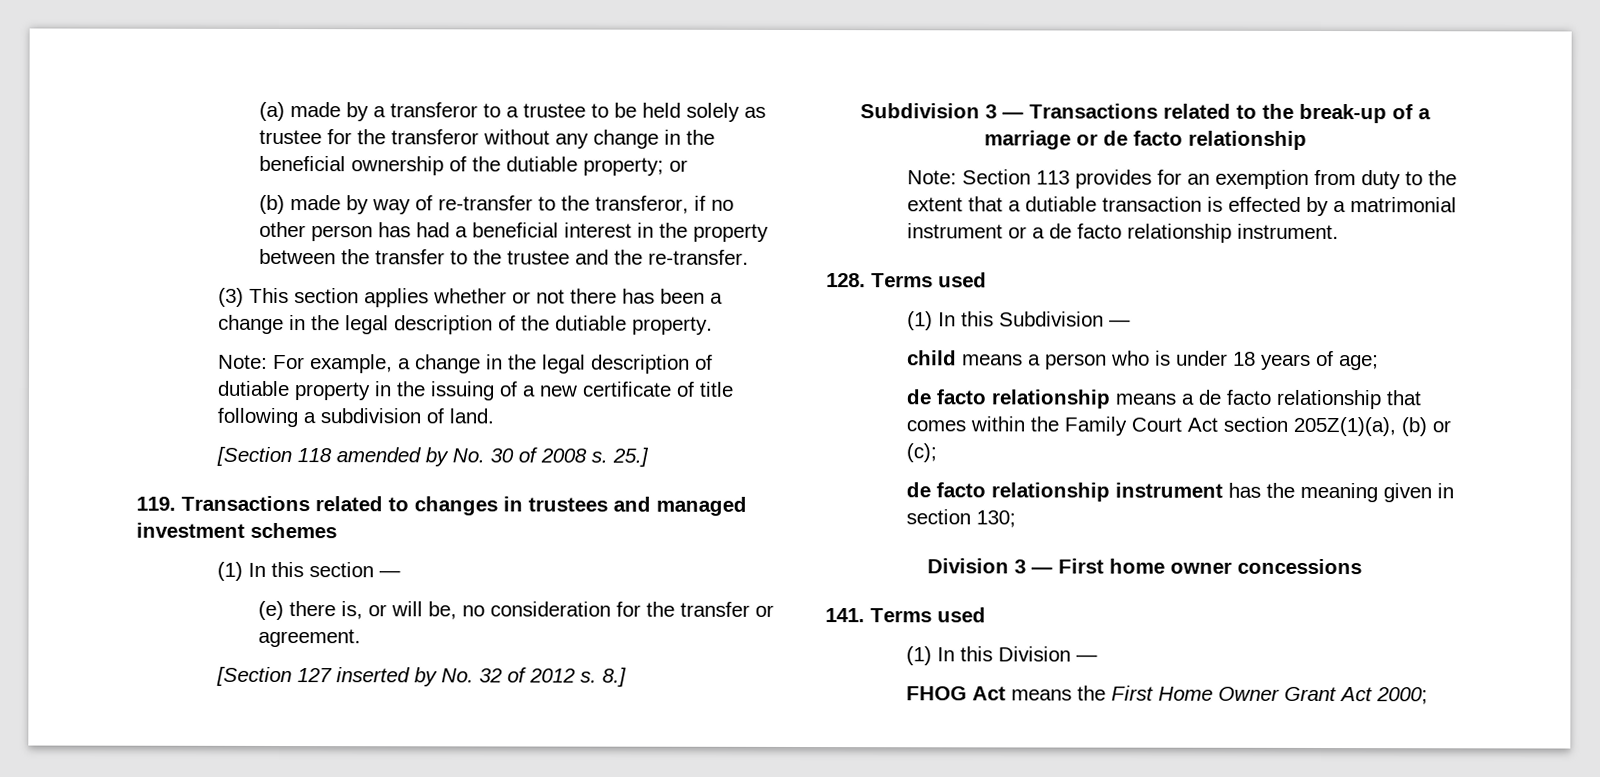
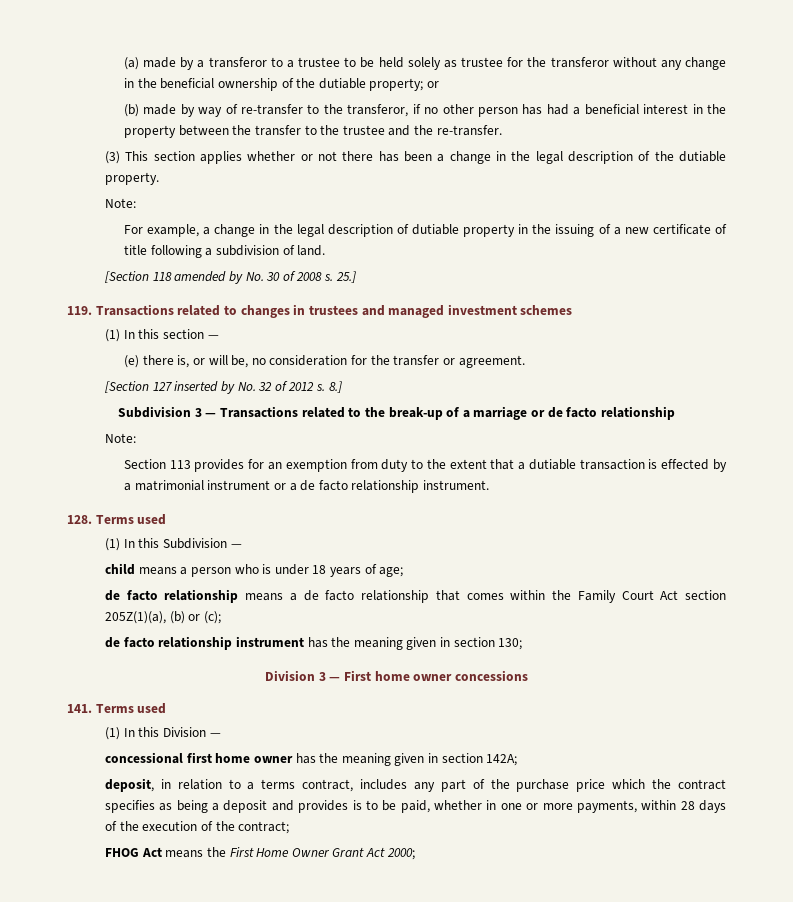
  (3) This section applies whether or not there has been a change in the legal description of the dutiable property.
- Note: For example, a change in the legal description of dutiable property in the issuing of a new certificate of title following a subdivision of land.
+ Note:
+ For example, a change in the legal description of dutiable property in the issuing of a new certificate of title following a subdivision of land.
  Subdivision 3 — Transactions related to the break-up of a marriage or de facto relationship
- Note: Section 113 provides for an exemption from duty to the extent that a dutiable transaction is effected by a matrimonial instrument or a de facto relationship instrument.
+ Note:
+ Section 113 provides for an exemption from duty to the extent that a dutiable transaction is effected by a matrimonial instrument or a de facto relationship instrument.
+ concessional first home owner has the meaning given in section 142A;
+ deposit, in relation to a terms contract, includes any part of the purchase price which the contract specifies as being a deposit and provides is to be paid, whether in one or more payments, within 28 days of the execution of the contract;

